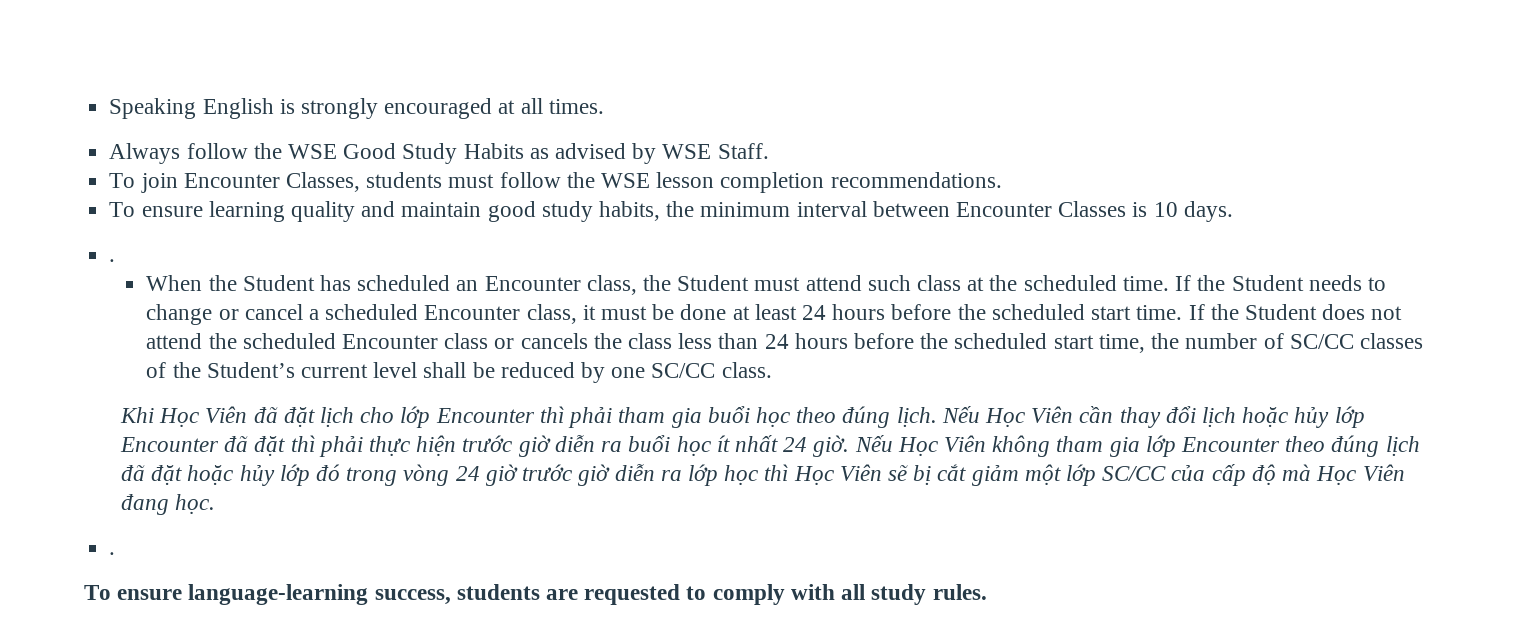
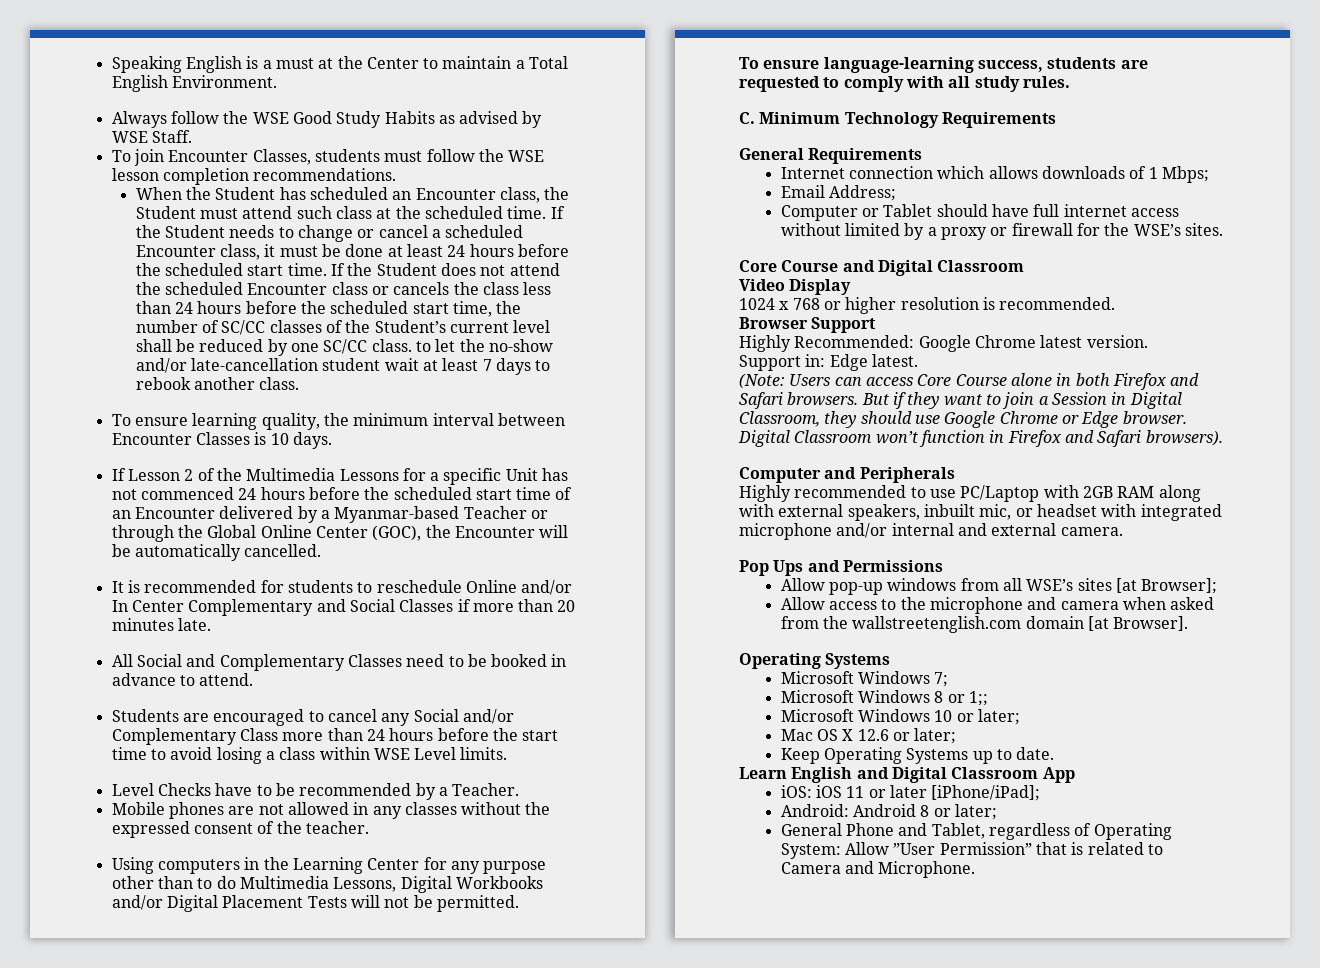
- Speaking English is strongly encouraged at all times.
+ Speaking English is a must at the Center to maintain a Total English Environment.
- To ensure learning quality and maintain good study habits, the minimum interval between Encounter Classes is 10 days.
- .
- If the Student does not attend the scheduled Encounter class or cancels the class less than 24 hours before the scheduled start time, the number of SC/CC classes of the Student’s current level shall be reduced by one SC/CC class.
- Khi Học Viên đã đặt lịch cho lớp Encounter thì phải tham gia buổi học theo đúng lịch. Nếu Học Viên cần thay đổi lịch hoặc hủy lớp Encounter đã đặt thì phải thực hiện trước giờ diễn ra buổi học ít nhất 24 giờ. Nếu Học Viên không tham gia lớp Encounter theo đúng lịch đã đặt hoặc hủy lớp đó trong vòng 24 giờ trước giờ diễn ra lớp học thì Học Viên sẽ bị cắt giảm một lớp SC/CC của cấp độ mà Học Viên đang học.
- .
+ If the Student does not attend the scheduled Encounter class or cancels the class less than 24 hours before the scheduled start time, the number of SC/CC classes of the Student’s current level shall be reduced by one SC/CC class. to let the no-show and/or late-cancellation student wait at least 7 days to rebook another class.
+ To ensure learning quality, the minimum interval between Encounter Classes is 10 days.
+ If Lesson 2 of the Multimedia Lessons for a specific Unit has not commenced 24 hours before the scheduled start time of an Encounter delivered by a Myanmar-based Teacher or through the Global Online Center (GOC), the Encounter will be automatically cancelled.
+ It is recommended for students to reschedule Online and/or In Center Complementary and Social Classes if more than 20 minutes late.
+ All Social and Complementary Classes need to be booked in advance to attend.
+ Students are encouraged to cancel any Social and/or Complementary Class more than 24 hours before the start time to avoid losing a class within WSE Level limits.
+ Level Checks have to be recommended by a Teacher.
+ Mobile phones are not allowed in any classes without the expressed consent of the teacher.
+ Using computers in the Learning Center for any purpose other than to do Multimedia Lessons, Digital Workbooks and/or Digital Placement Tests will not be permitted.
+ C. Minimum Technology Requirements
+ General Requirements
+ Internet connection which allows downloads of 1 Mbps;
+ Email Address;
+ Computer or Tablet should have full internet access without limited by a proxy or firewall for the WSE’s sites.
+ Core Course and Digital Classroom
+ Video Display
+ 1024 x 768 or higher resolution is recommended.
+ Browser Support
+ Highly Recommended: Google Chrome latest version.
+ Support in: Edge latest.
+ (Note: Users can access Core Course alone in both Firefox and Safari browsers. But if they want to join a Session in Digital Classroom, they should use Google Chrome or Edge browser. Digital Classroom won’t function in Firefox and Safari browsers).
+ Computer and Peripherals
+ Highly recommended to use PC/Laptop with 2GB RAM along with external speakers, inbuilt mic, or headset with integrated microphone and/or internal and external camera.
+ Pop Ups and Permissions
+ Allow pop-up windows from all WSE’s sites [at Browser];
+ Allow access to the microphone and camera when asked from the wallstreetenglish.com domain [at Browser].
+ Operating Systems
+ Microsoft Windows 7;
+ Microsoft Windows 8 or 1;;
+ Microsoft Windows 10 or later;
+ Mac OS X 12.6 or later;
+ Keep Operating Systems up to date.
+ Learn English and Digital Classroom App
+ iOS: iOS 11 or later [iPhone/iPad];
+ Android: Android 8 or later;
+ General Phone and Tablet, regardless of Operating System: Allow ”User Permission” that is related to Camera and Microphone.

